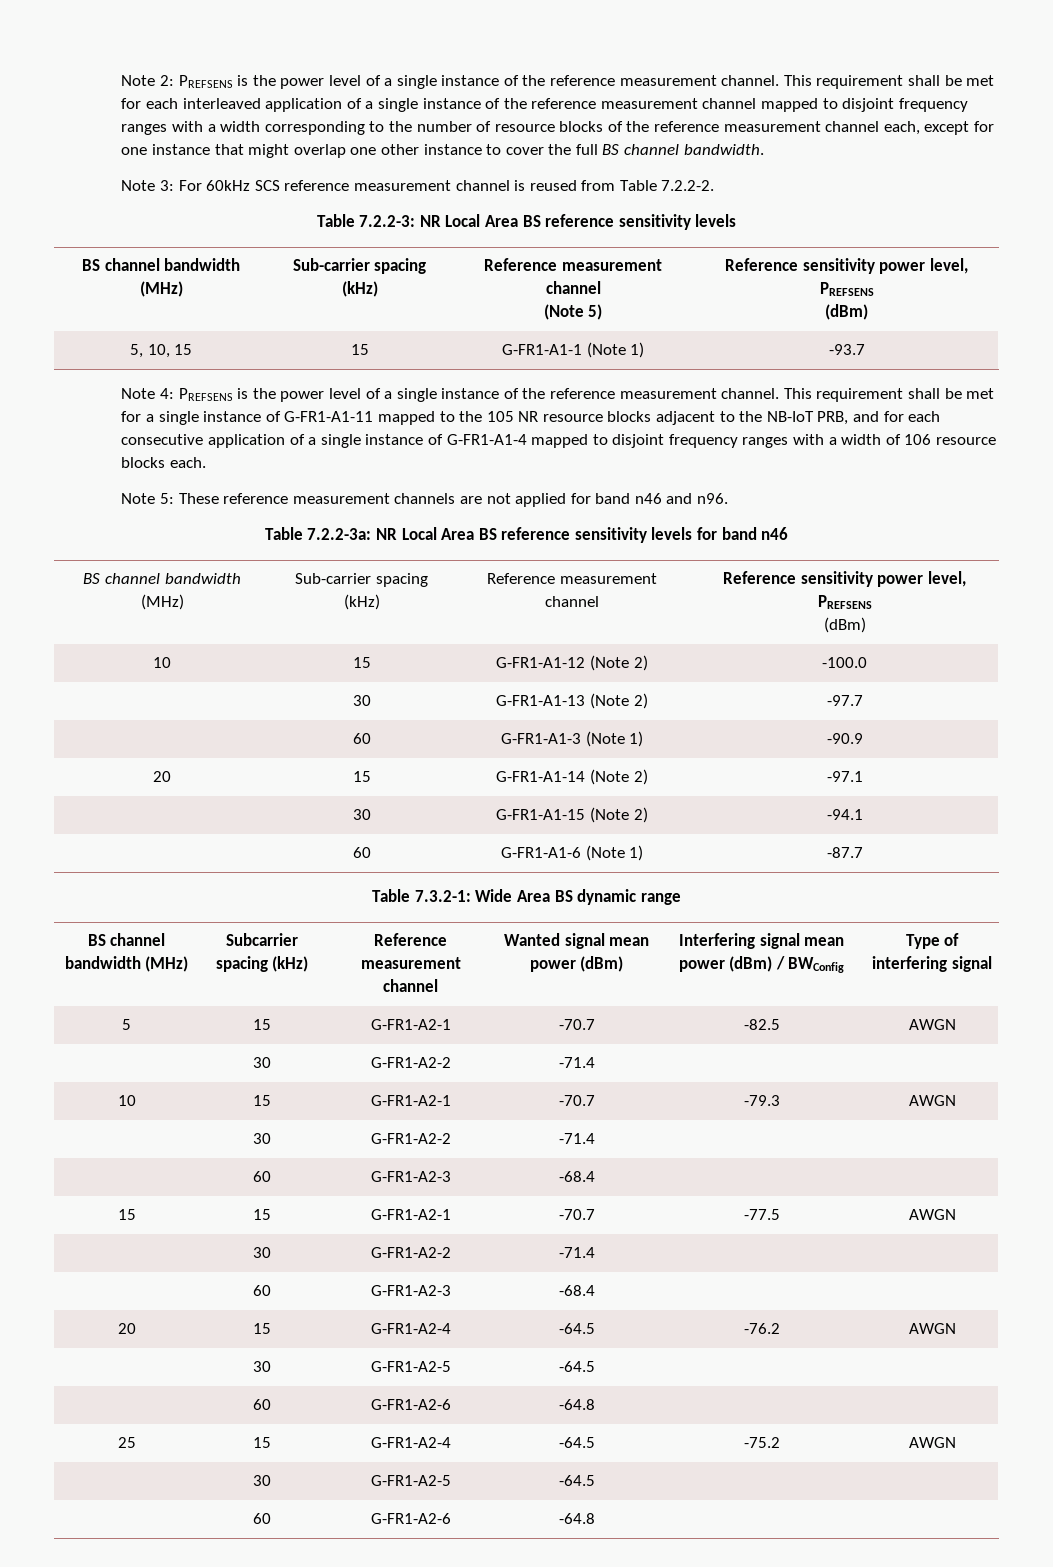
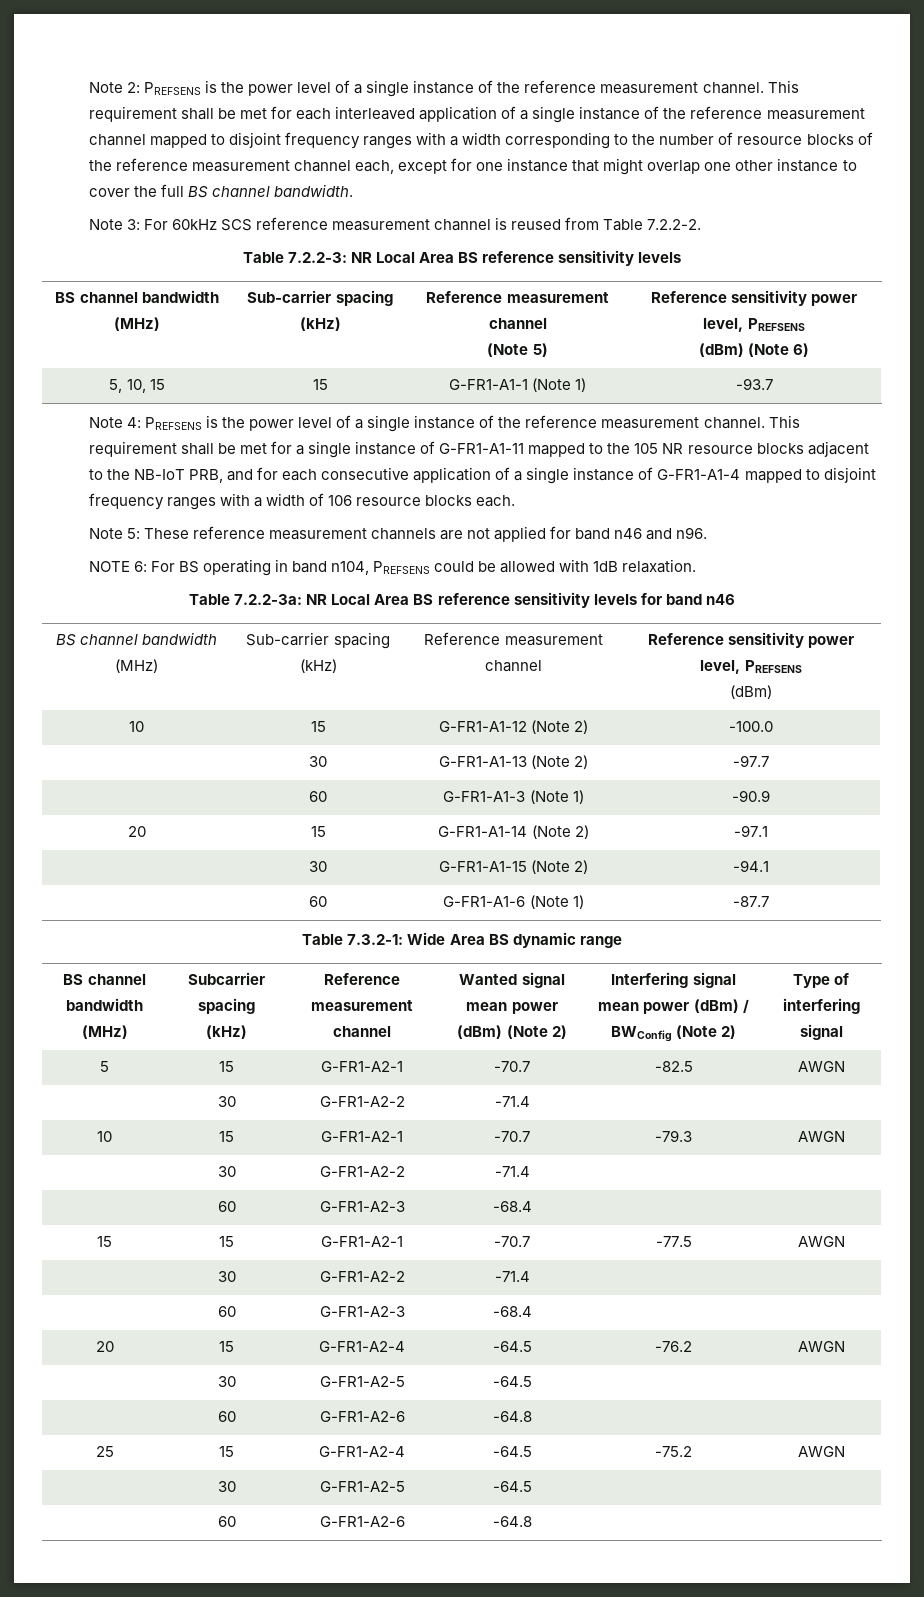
  Table 7.2.2-3: NR Local Area BS reference sensitivity levels
  BS channel bandwidth (MHz) | Sub-carrier spacing (kHz) | Reference measurement channel
  (Note 5) | Reference sensitivity power level, PREFSENS
- (dBm)
+ (dBm) (Note 6)
+ NOTE 6: For BS operating in band n104, PREFSENS could be allowed with 1dB relaxation.
- BS channel bandwidth (MHz) | Subcarrier spacing (kHz) | Reference measurement channel | Wanted signal mean power (dBm) | Interfering signal mean power (dBm) / BWConfig | Type of interfering signal
+ BS channel bandwidth (MHz) | Subcarrier spacing (kHz) | Reference measurement channel | Wanted signal mean power (dBm) (Note 2) | Interfering signal mean power (dBm) / BWConfig (Note 2) | Type of interfering signal

